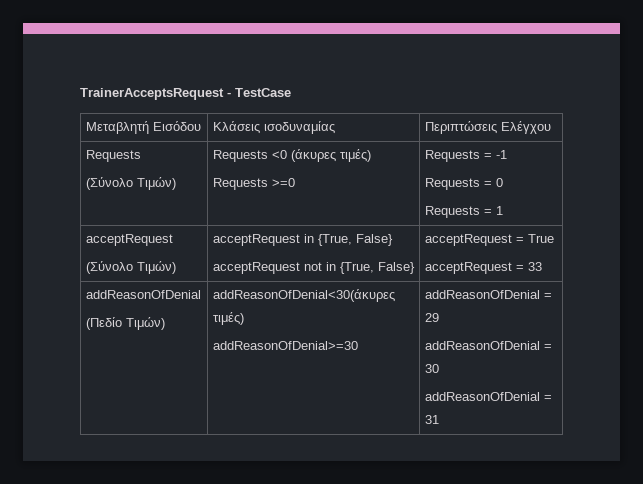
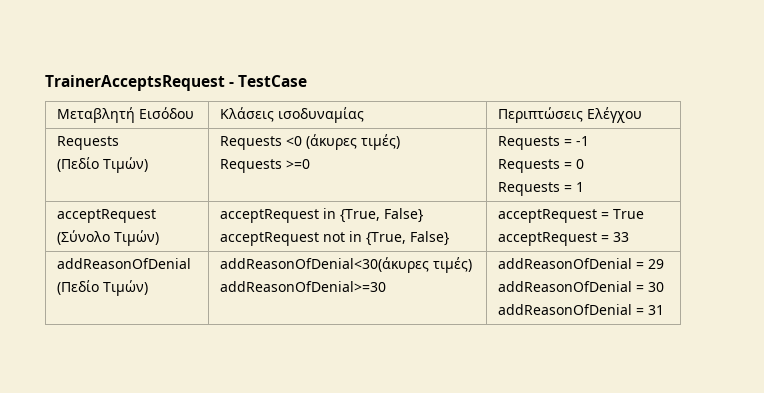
  Μεταβλητή Εισόδου | Κλάσεις ισοδυναμίας | Περιπτώσεις Ελέγχου
  Requests
- (Σύνολο Τιμών) | Requests <0 (άκυρες τιμές)
+ (Πεδίο Τιμών) | Requests <0 (άκυρες τιμές)

